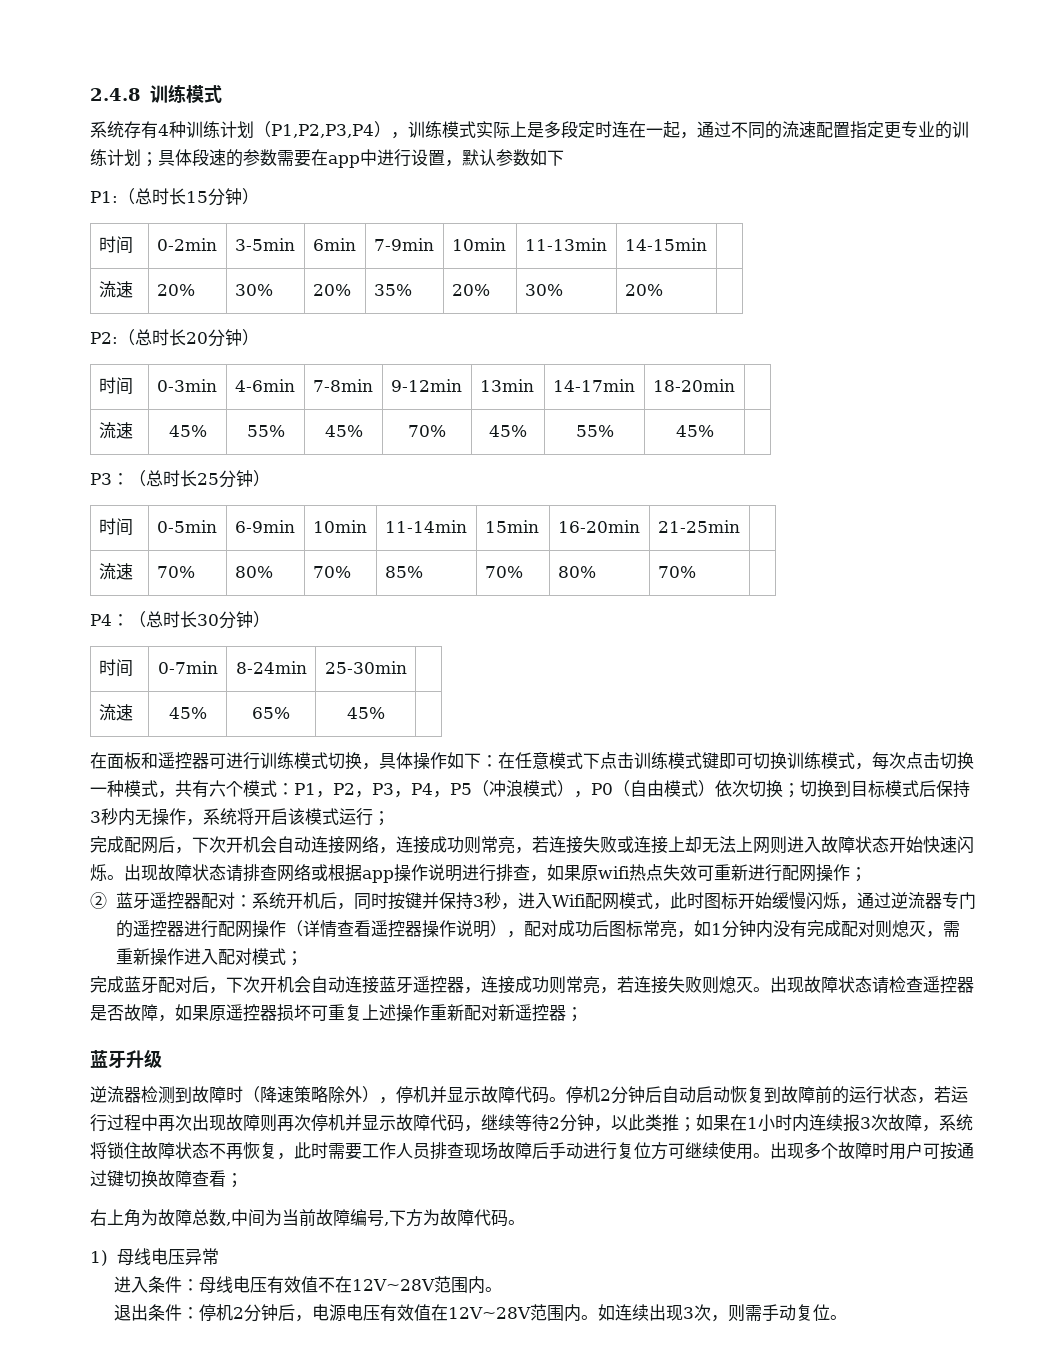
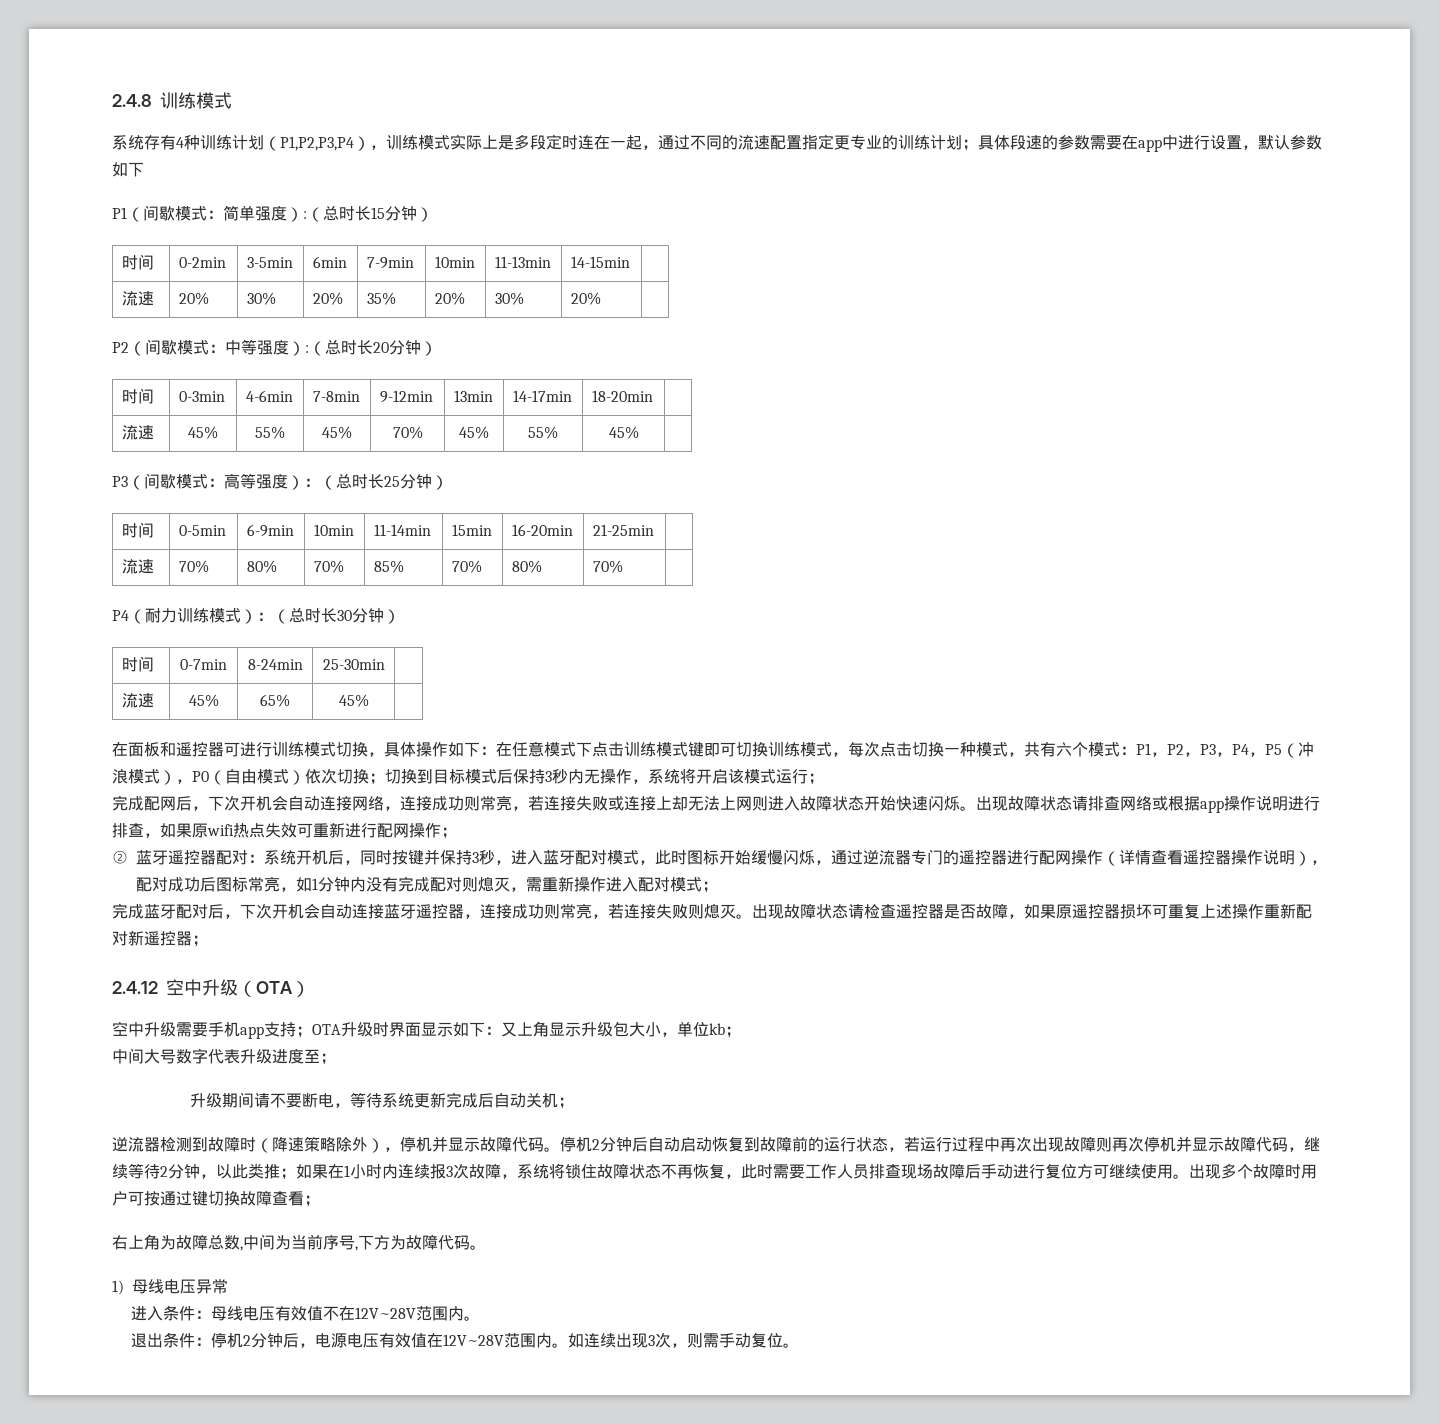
- P1:（总时长15分钟）
+ P1（间歇模式：简单强度）:（总时长15分钟）
- P2:（总时长20分钟）
+ P2（间歇模式：中等强度）:（总时长20分钟）
- P3：（总时长25分钟）
+ P3（间歇模式：高等强度）：（总时长25分钟）
- P4：（总时长30分钟）
+ P4（耐力训练模式）：（总时长30分钟）
- ②蓝牙遥控器配对：系统开机后，同时按键并保持3秒，进入Wifi配网模式，此时图标开始缓慢闪烁，通过逆流器专门的遥控器进行配网操作（详情查看遥控器操作说明），配对成功后图标常亮，如1分钟内没有完成配对则熄灭，需重新操作进入配对模式；
+ ②蓝牙遥控器配对：系统开机后，同时按键并保持3秒，进入蓝牙配对模式，此时图标开始缓慢闪烁，通过逆流器专门的遥控器进行配网操作（详情查看遥控器操作说明），配对成功后图标常亮，如1分钟内没有完成配对则熄灭，需重新操作进入配对模式；
- 蓝牙升级
+ 2.4.12空中升级（OTA）
+ 空中升级需要手机app支持；OTA升级时界面显示如下：又上角显示升级包大小，单位kb；
+ 中间大号数字代表升级进度至；
+ 升级期间请不要断电，等待系统更新完成后自动关机；
- 右上角为故障总数,中间为当前故障编号,下方为故障代码。
+ 右上角为故障总数,中间为当前序号,下方为故障代码。

